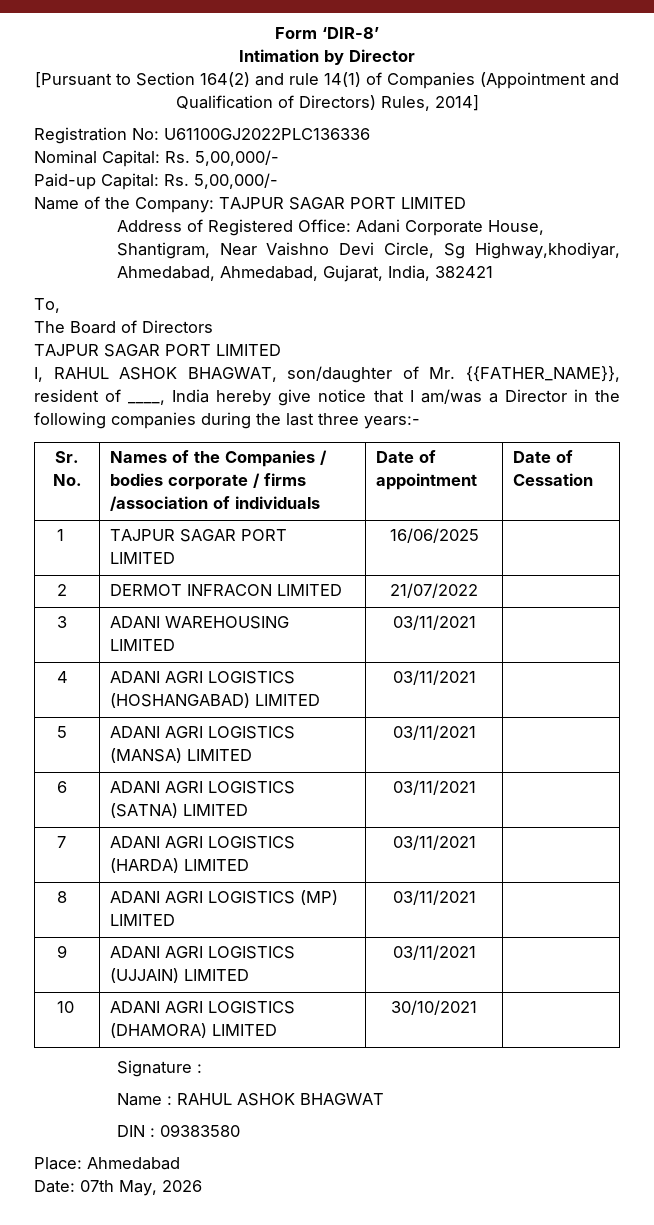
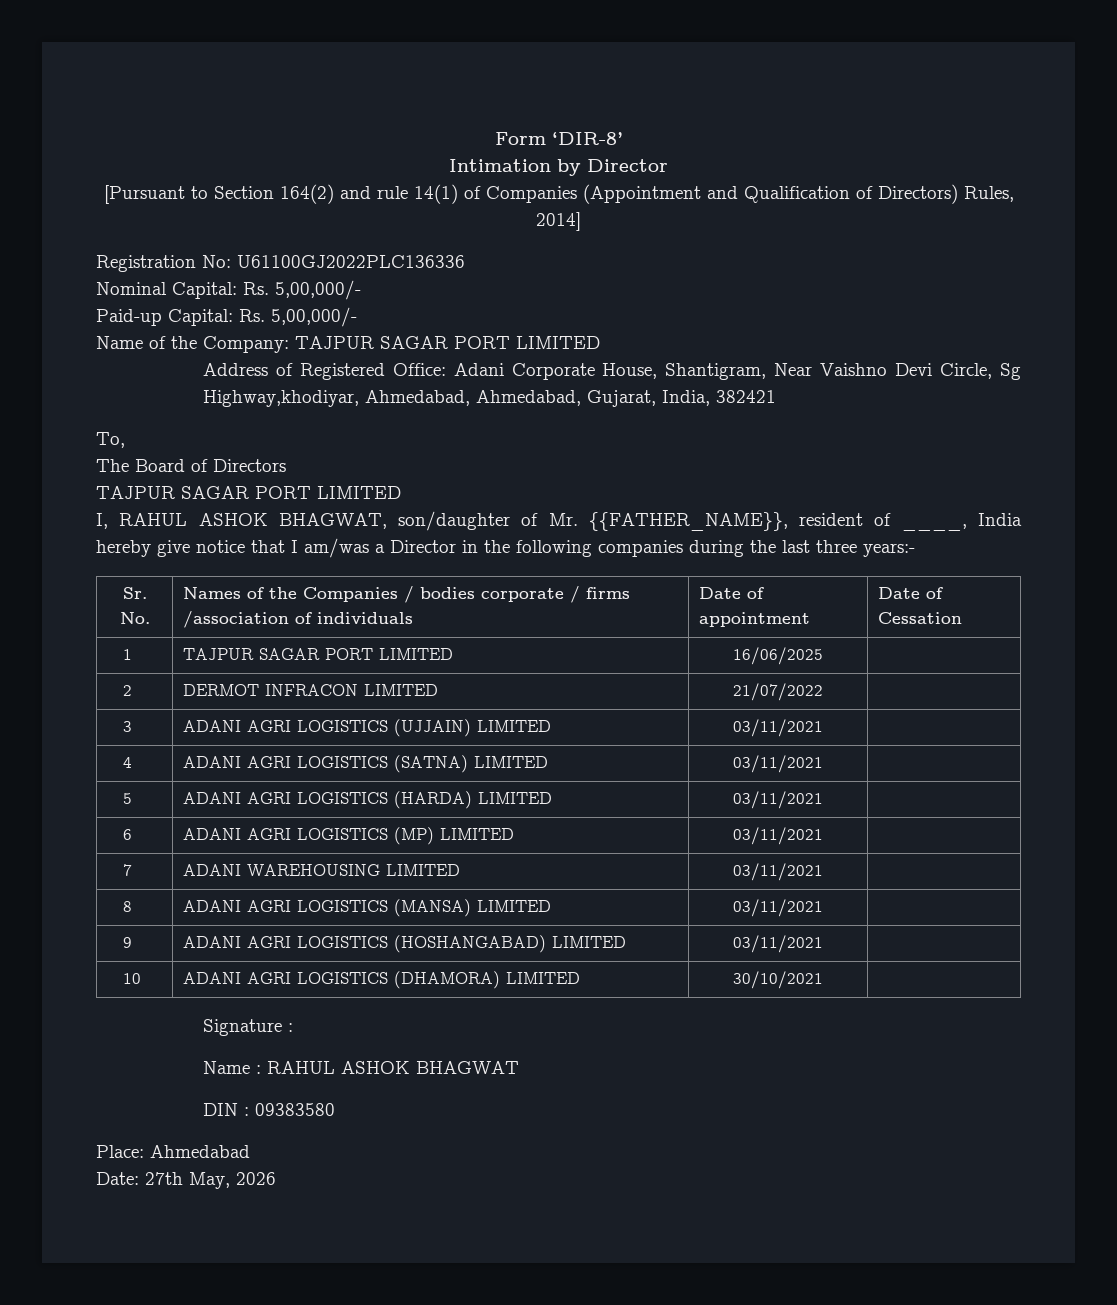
- 3 | ADANI WAREHOUSING LIMITED | 03/11/2021 |
+ 3 | ADANI AGRI LOGISTICS (UJJAIN) LIMITED | 03/11/2021 |
- 4 | ADANI AGRI LOGISTICS (HOSHANGABAD) LIMITED | 03/11/2021 |
+ 4 | ADANI AGRI LOGISTICS (SATNA) LIMITED | 03/11/2021 |
- 5 | ADANI AGRI LOGISTICS (MANSA) LIMITED | 03/11/2021 |
+ 5 | ADANI AGRI LOGISTICS (HARDA) LIMITED | 03/11/2021 |
- 6 | ADANI AGRI LOGISTICS (SATNA) LIMITED | 03/11/2021 |
+ 6 | ADANI AGRI LOGISTICS (MP) LIMITED | 03/11/2021 |
- 7 | ADANI AGRI LOGISTICS (HARDA) LIMITED | 03/11/2021 |
+ 7 | ADANI WAREHOUSING LIMITED | 03/11/2021 |
- 8 | ADANI AGRI LOGISTICS (MP) LIMITED | 03/11/2021 |
+ 8 | ADANI AGRI LOGISTICS (MANSA) LIMITED | 03/11/2021 |
- 9 | ADANI AGRI LOGISTICS (UJJAIN) LIMITED | 03/11/2021 |
+ 9 | ADANI AGRI LOGISTICS (HOSHANGABAD) LIMITED | 03/11/2021 |
- Date: 07th May, 2026
+ Date: 27th May, 2026

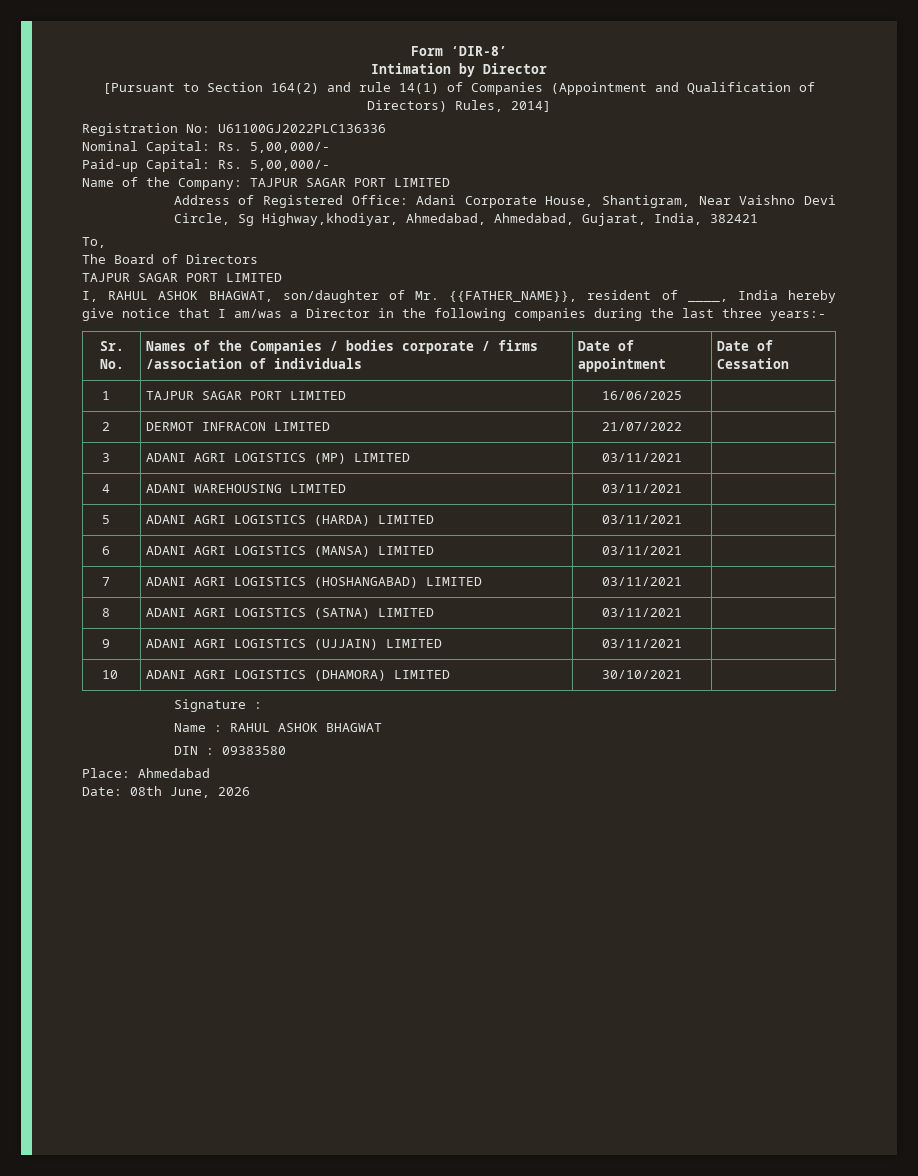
- 3 | ADANI AGRI LOGISTICS (UJJAIN) LIMITED | 03/11/2021 |
+ 3 | ADANI AGRI LOGISTICS (MP) LIMITED | 03/11/2021 |
- 4 | ADANI AGRI LOGISTICS (SATNA) LIMITED | 03/11/2021 |
+ 4 | ADANI WAREHOUSING LIMITED | 03/11/2021 |
- 6 | ADANI AGRI LOGISTICS (MP) LIMITED | 03/11/2021 |
+ 6 | ADANI AGRI LOGISTICS (MANSA) LIMITED | 03/11/2021 |
- 7 | ADANI WAREHOUSING LIMITED | 03/11/2021 |
+ 7 | ADANI AGRI LOGISTICS (HOSHANGABAD) LIMITED | 03/11/2021 |
- 8 | ADANI AGRI LOGISTICS (MANSA) LIMITED | 03/11/2021 |
+ 8 | ADANI AGRI LOGISTICS (SATNA) LIMITED | 03/11/2021 |
- 9 | ADANI AGRI LOGISTICS (HOSHANGABAD) LIMITED | 03/11/2021 |
+ 9 | ADANI AGRI LOGISTICS (UJJAIN) LIMITED | 03/11/2021 |
- Date: 27th May, 2026
+ Date: 08th June, 2026

